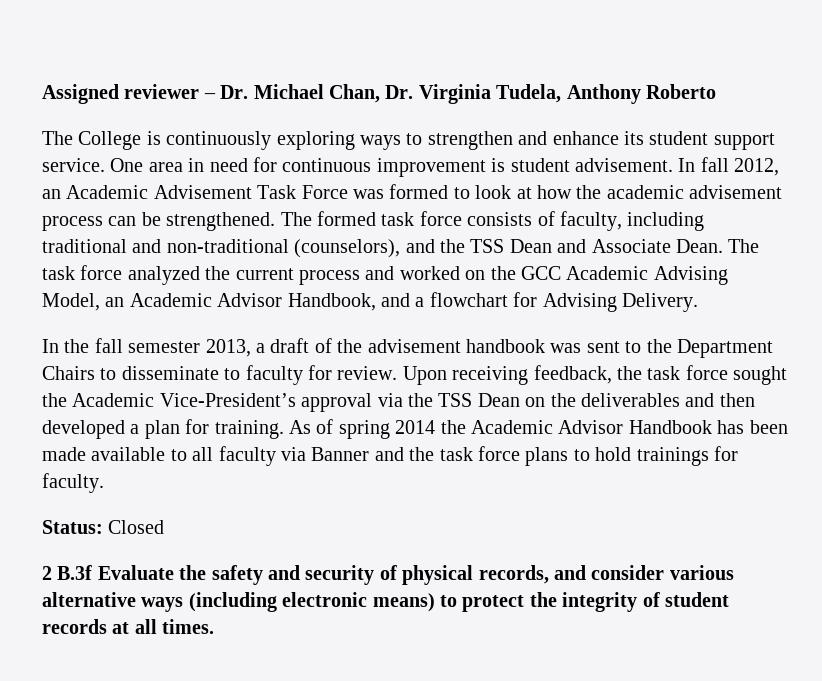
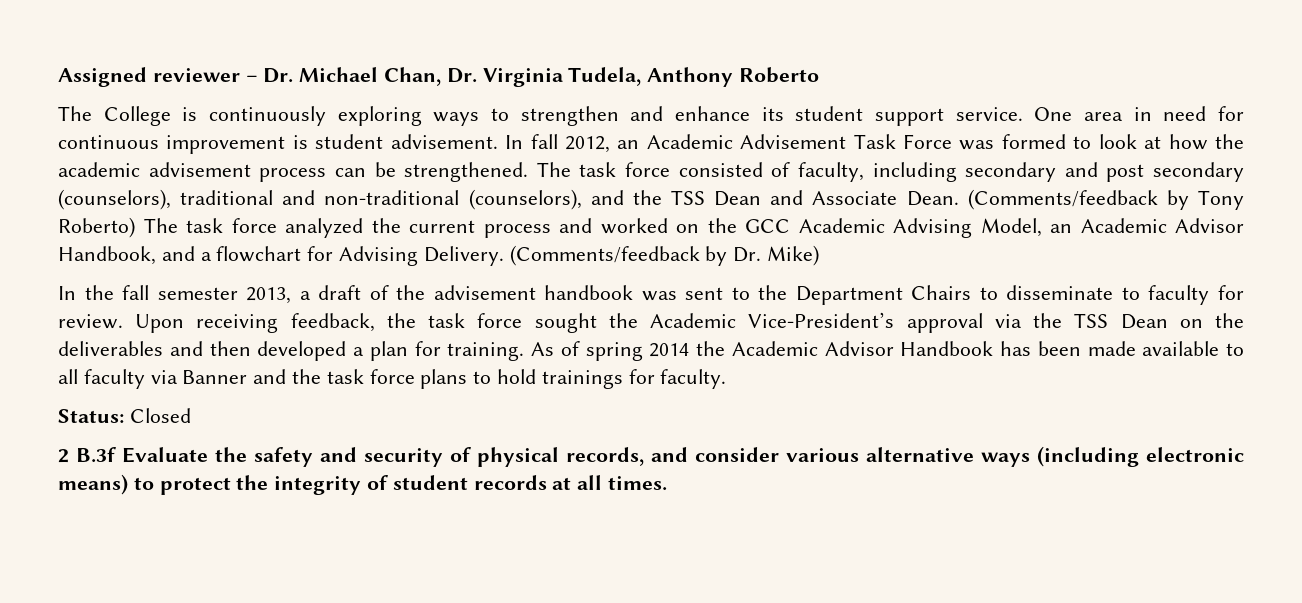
- The formed task force consists of faculty, including traditional and non-traditional (counselors), and the TSS Dean and Associate Dean.
+ The task force consisted of faculty, including secondary and post secondary (counselors), traditional and non-traditional (counselors), and the TSS Dean and Associate Dean.
- The task force analyzed the current process and worked on the GCC Academic Advising Model, an Academic Advisor Handbook, and a flowchart for Advising Delivery.
+ (Comments/feedback by Tony Roberto) The task force analyzed the current process and worked on the GCC Academic Advising Model, an Academic Advisor Handbook, and a flowchart for Advising Delivery. (Comments/feedback by Dr. Mike)

